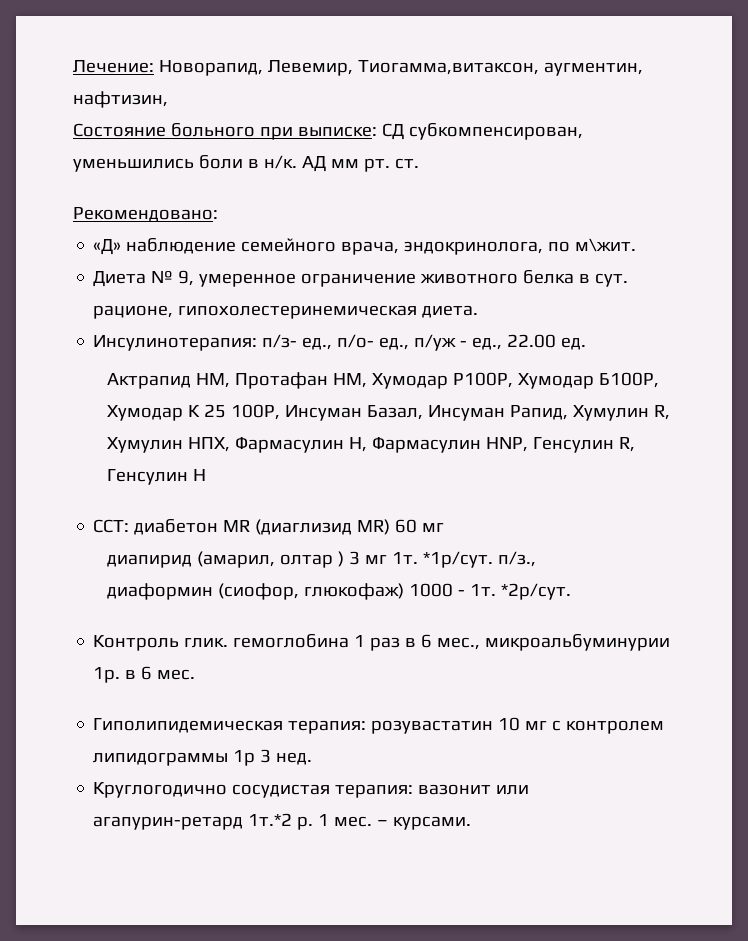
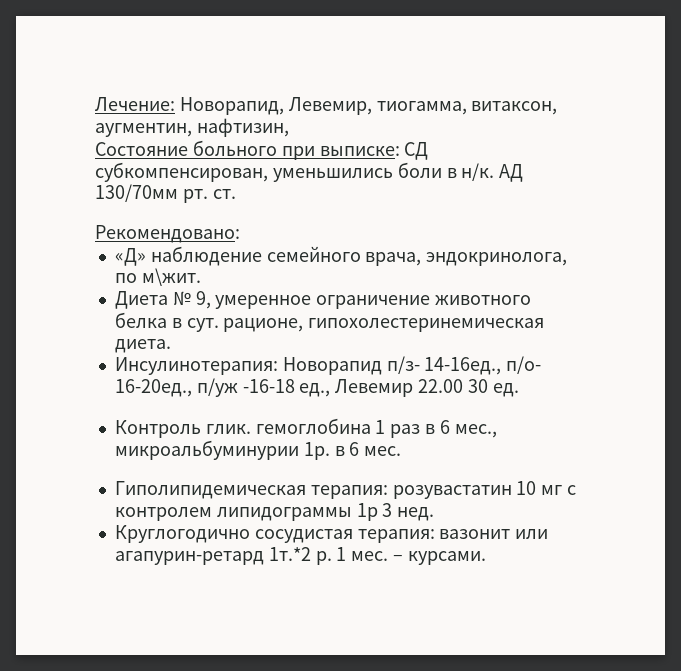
- Лечение: Новорапид, Левемир, Тиогамма,витаксон, аугментин, нафтизин,
+ Лечение: Новорапид, Левемир, тиогамма, витаксон, аугментин, нафтизин,
- АД мм рт. ст.
+ АД 130/70мм рт. ст.
- Инсулинотерапия: п/з- ед., п/о- ед., п/уж - ед., 22.00 ед.
- Актрапид НМ, Протафан НМ, Хумодар Р100Р, Хумодар Б100Р, Хумодар К 25 100Р, Инсуман Базал, Инсуман Рапид, Хумулин R, Хумулин НПХ, Фармасулин Н, Фармасулин НNР, Генсулин R, Генсулин Н
- ССТ: диабетон МR (диаглизид МR) 60 мг
- диапирид (амарил, олтар ) 3 мг 1т. *1р/сут. п/з.,
- диаформин (сиофор, глюкофаж) 1000 - 1т. *2р/сут.
+ Инсулинотерапия: Новорапид п/з- 14-16ед., п/о- 16-20ед., п/уж -16-18 ед., Левемир 22.00 30 ед.

